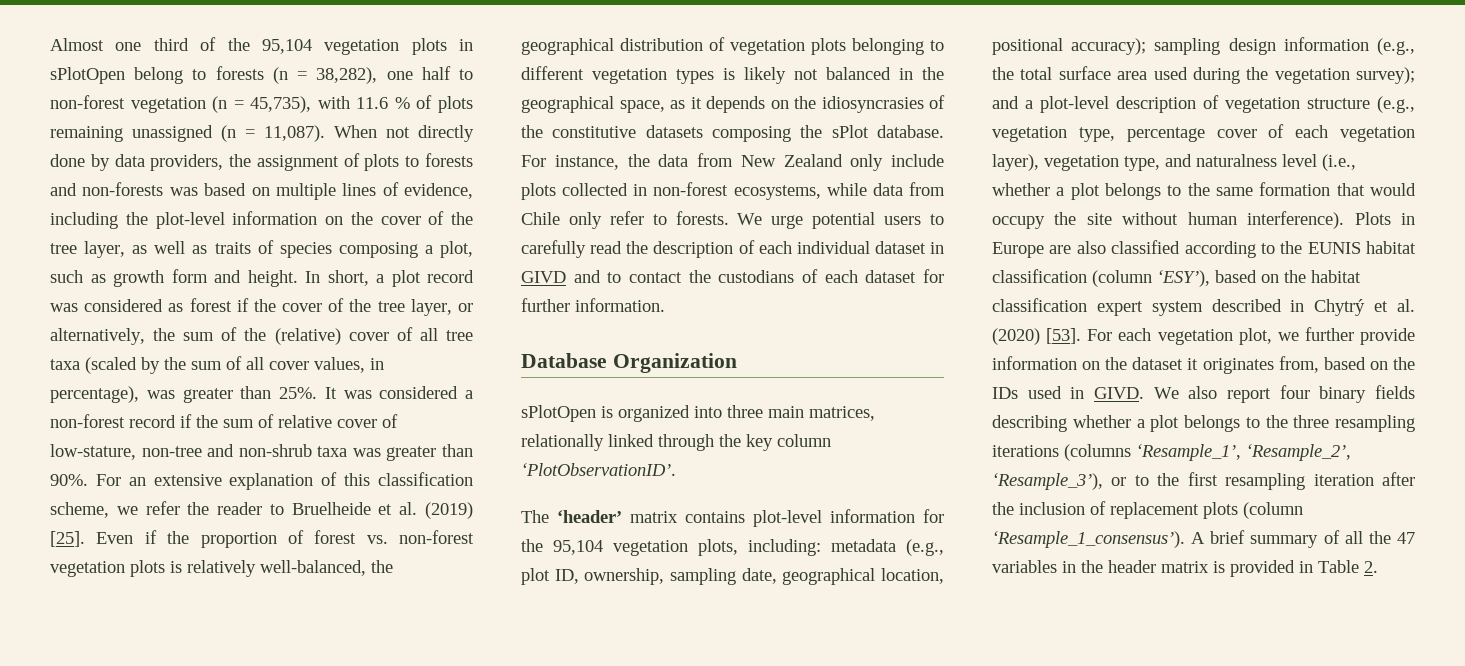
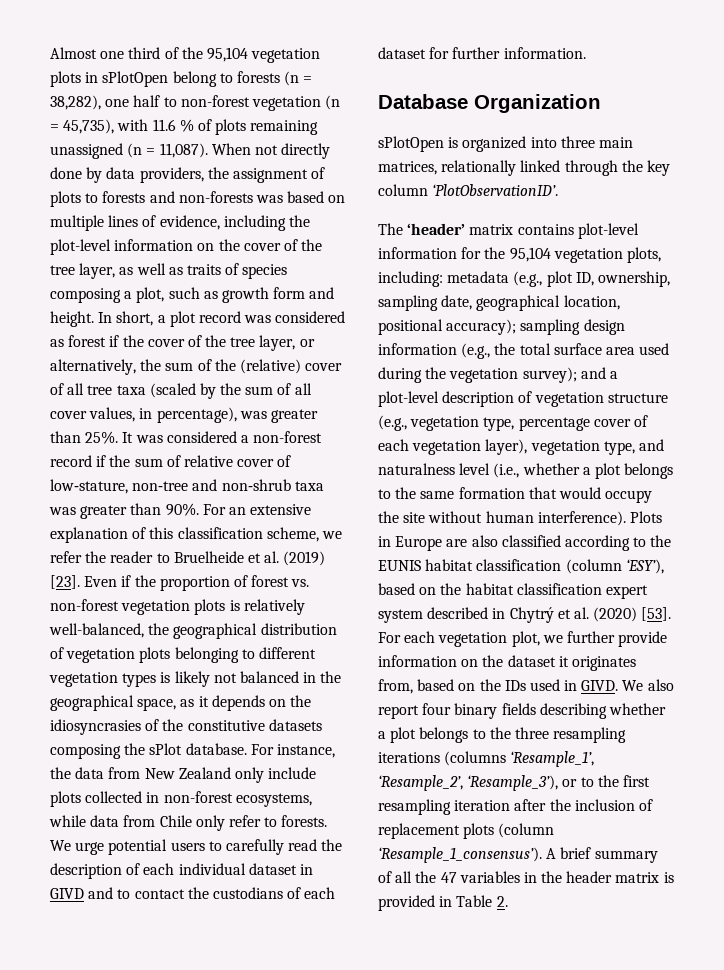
- For an extensive explanation of this classification scheme, we refer the reader to Bruelheide et al. (2019) [25].
+ For an extensive explanation of this classification scheme, we refer the reader to Bruelheide et al. (2019) [23].

